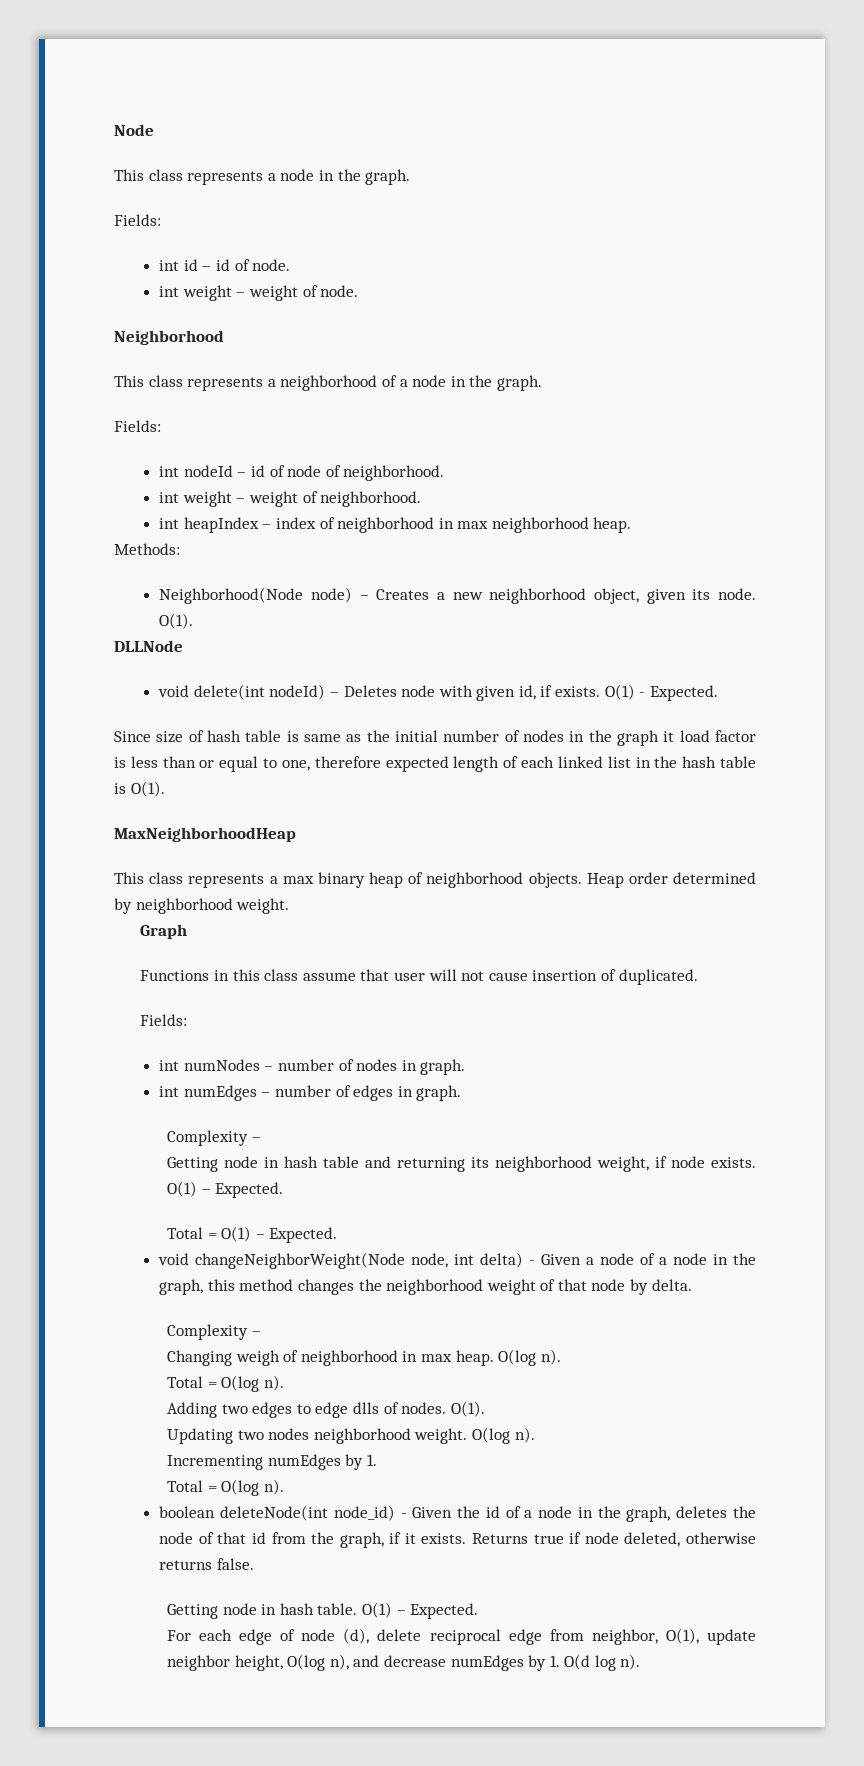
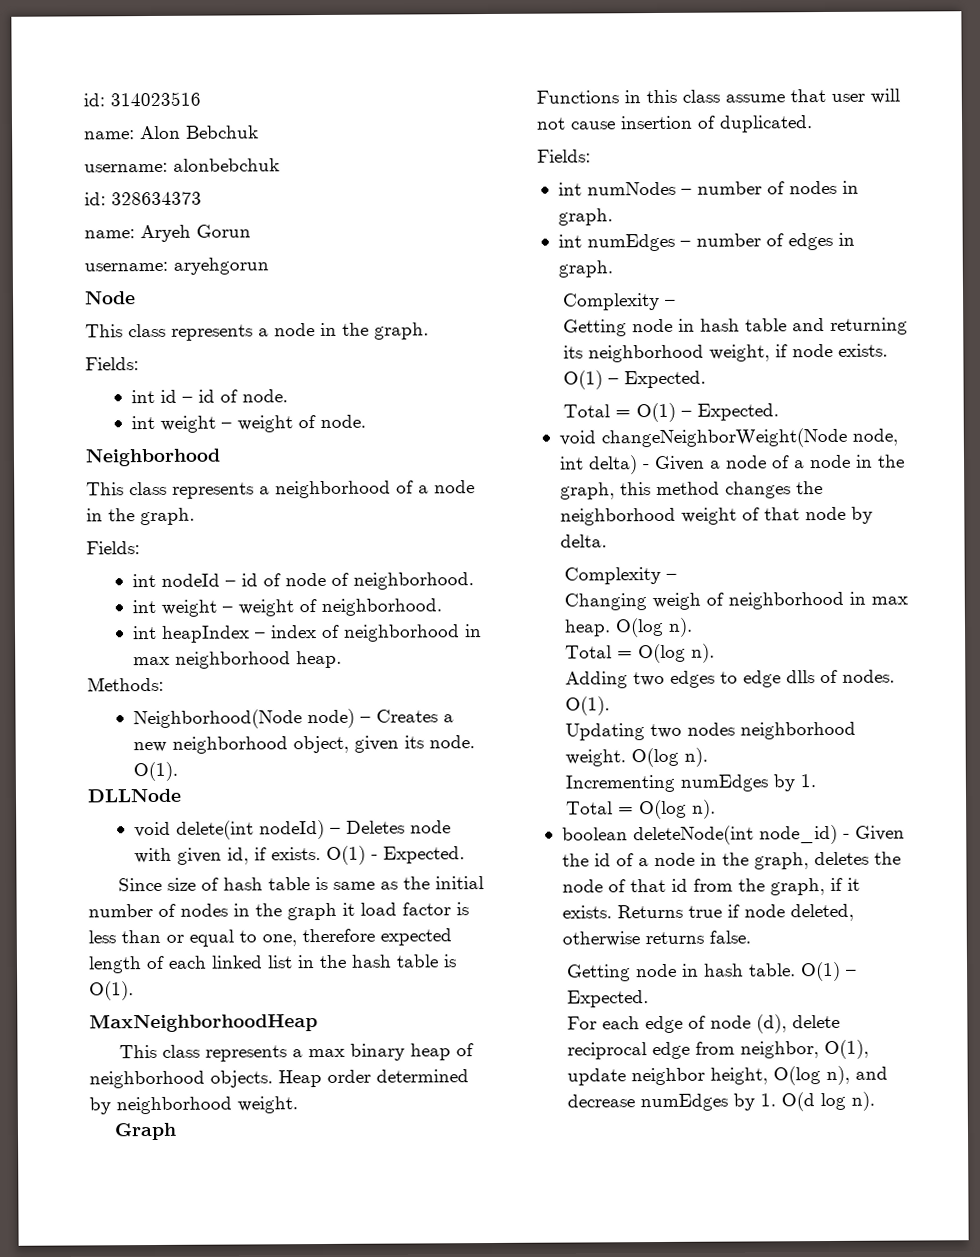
+ id: 314023516
+ name: Alon Bebchuk
+ username: alonbebchuk
+ id: 328634373
+ name: Aryeh Gorun
+ username: aryehgorun

